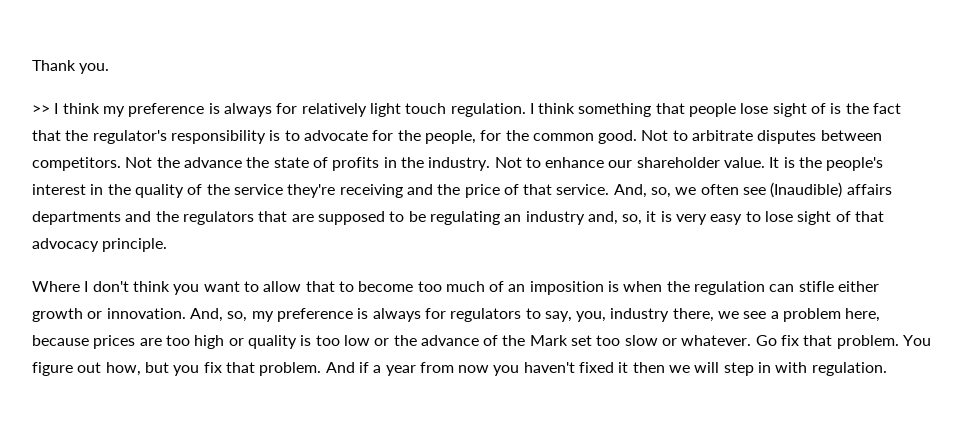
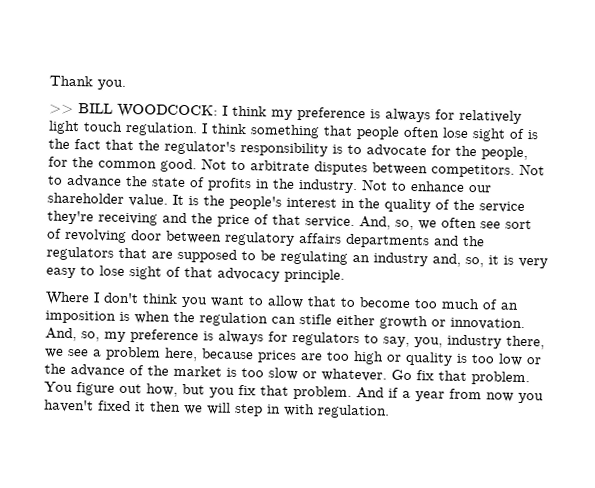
- >> I think my preference is always for relatively light touch regulation.
+ >> BILL WOODCOCK: I think my preference is always for relatively light touch regulation.
- I think something that people lose sight of is the fact that the regulator's responsibility is to advocate for the people, for the common good.
+ I think something that people often lose sight of is the fact that the regulator's responsibility is to advocate for the people, for the common good.
- Not the advance the state of profits in the industry.
+ Not to advance the state of profits in the industry.
- And, so, we often see (Inaudible) affairs departments and the regulators that are supposed to be regulating an industry and, so, it is very easy to lose sight of that advocacy principle.
+ And, so, we often see sort of revolving door between regulatory affairs departments and the regulators that are supposed to be regulating an industry and, so, it is very easy to lose sight of that advocacy principle.
- And, so, my preference is always for regulators to say, you, industry there, we see a problem here, because prices are too high or quality is too low or the advance of the Mark set too slow or whatever.
+ And, so, my preference is always for regulators to say, you, industry there, we see a problem here, because prices are too high or quality is too low or the advance of the market is too slow or whatever.

